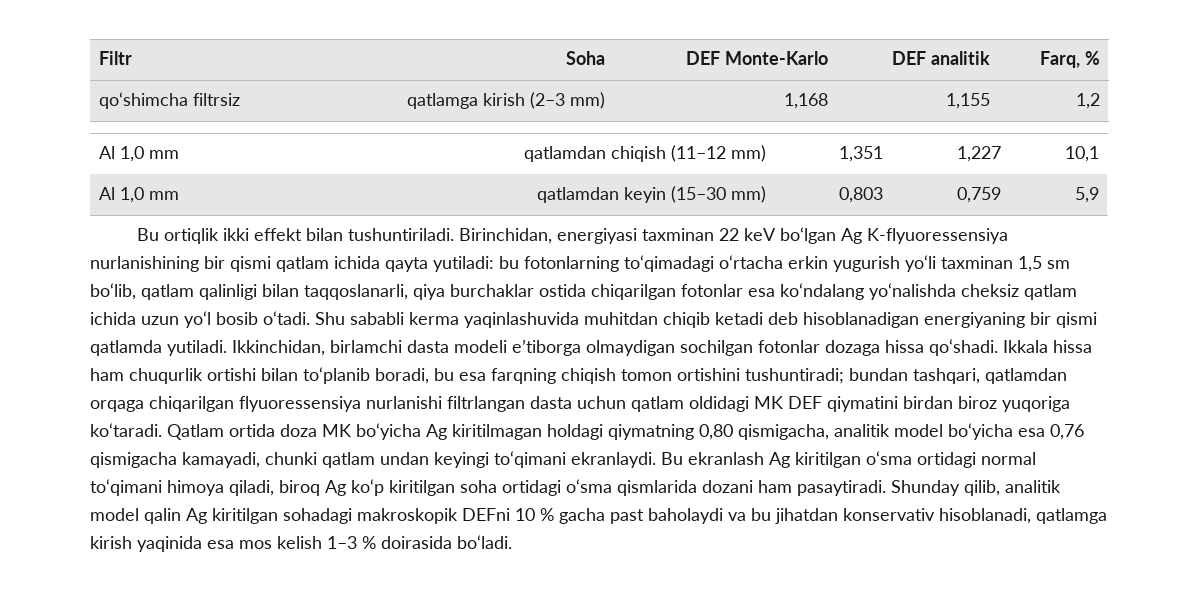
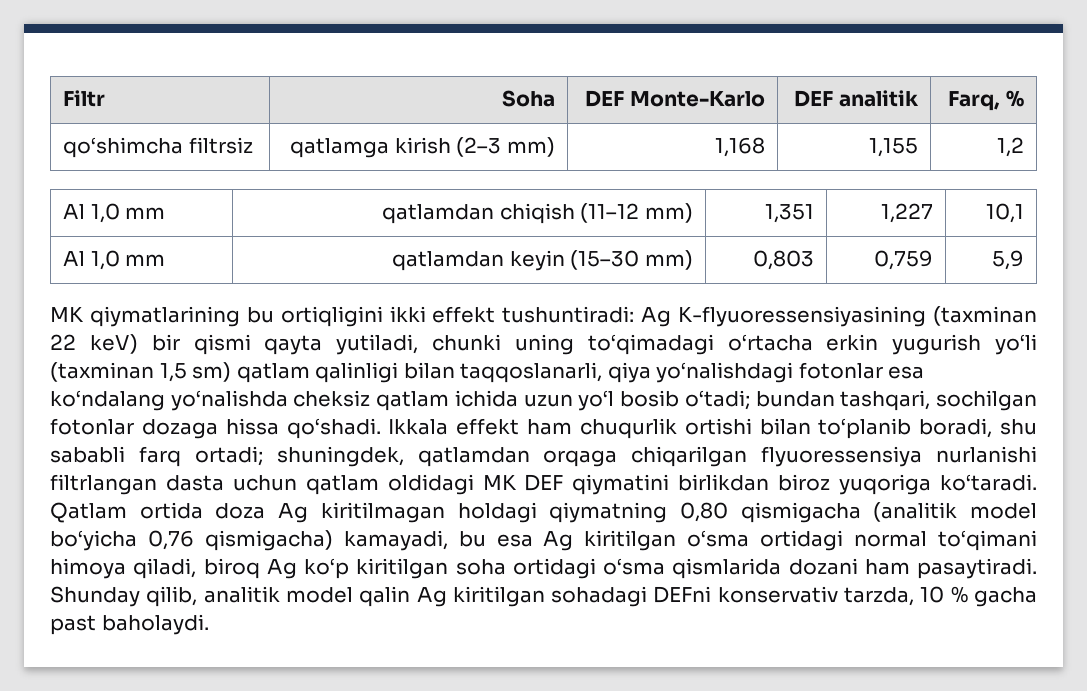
- Bu ortiqlik ikki effekt bilan tushuntiriladi. Birinchidan, energiyasi taxminan 22 keV bo‘lgan Ag K-flyuoressensiya nurlanishining bir qismi qatlam ichida qayta yutiladi: bu fotonlarning to‘qimadagi o‘rtacha erkin yugurish yo‘li taxminan 1,5 sm bo‘lib, qatlam qalinligi bilan taqqoslanarli, qiya burchaklar ostida chiqarilgan fotonlar esa ko‘ndalang yo‘nalishda cheksiz qatlam ichida uzun yo‘l bosib o‘tadi. Shu sababli kerma yaqinlashuvida muhitdan chiqib ketadi deb hisoblanadigan energiyaning bir qismi qatlamda yutiladi. Ikkinchidan, birlamchi dasta modeli e’tiborga olmaydigan sochilgan fotonlar dozaga hissa qo‘shadi.
+ MK qiymatlarining bu ortiqligini ikki effekt tushuntiradi: Ag K-flyuoressensiyasining (taxminan 22 keV) bir qismi qayta yutiladi, chunki uning to‘qimadagi o‘rtacha erkin yugurish yo‘li (taxminan 1,5 sm) qatlam qalinligi bilan taqqoslanarli, qiya yo‘nalishdagi fotonlar esa ko‘ndalang yo‘nalishda cheksiz qatlam ichida uzun yo‘l bosib o‘tadi; bundan tashqari, sochilgan fotonlar dozaga hissa qo‘shadi.
- Ikkala hissa ham chuqurlik ortishi bilan to‘planib boradi, bu esa farqning chiqish tomon ortishini tushuntiradi; bundan tashqari, qatlamdan orqaga chiqarilgan flyuoressensiya nurlanishi filtrlangan dasta uchun qatlam oldidagi MK DEF qiymatini birdan biroz yuqoriga ko‘taradi.
+ Ikkala effekt ham chuqurlik ortishi bilan to‘planib boradi, shu sababli farq ortadi; shuningdek, qatlamdan orqaga chiqarilgan flyuoressensiya nurlanishi filtrlangan dasta uchun qatlam oldidagi MK DEF qiymatini birlikdan biroz yuqoriga ko‘taradi.
- Qatlam ortida doza MK bo‘yicha Ag kiritilmagan holdagi qiymatning 0,80 qismigacha, analitik model bo‘yicha esa 0,76 qismigacha kamayadi, chunki qatlam undan keyingi to‘qimani ekranlaydi. Bu ekranlash Ag kiritilgan o‘sma ortidagi normal to‘qimani himoya qiladi, biroq Ag ko‘p kiritilgan soha ortidagi o‘sma qismlarida dozani ham pasaytiradi.
+ Qatlam ortida doza Ag kiritilmagan holdagi qiymatning 0,80 qismigacha (analitik model bo‘yicha 0,76 qismigacha) kamayadi, bu esa Ag kiritilgan o‘sma ortidagi normal to‘qimani himoya qiladi, biroq Ag ko‘p kiritilgan soha ortidagi o‘sma qismlarida dozani ham pasaytiradi.
- Shunday qilib, analitik model qalin Ag kiritilgan sohadagi makroskopik DEFni 10 % gacha past baholaydi va bu jihatdan konservativ hisoblanadi, qatlamga kirish yaqinida esa mos kelish 1–3 % doirasida bo‘ladi.
+ Shunday qilib, analitik model qalin Ag kiritilgan sohadagi DEFni konservativ tarzda, 10 % gacha past baholaydi.

